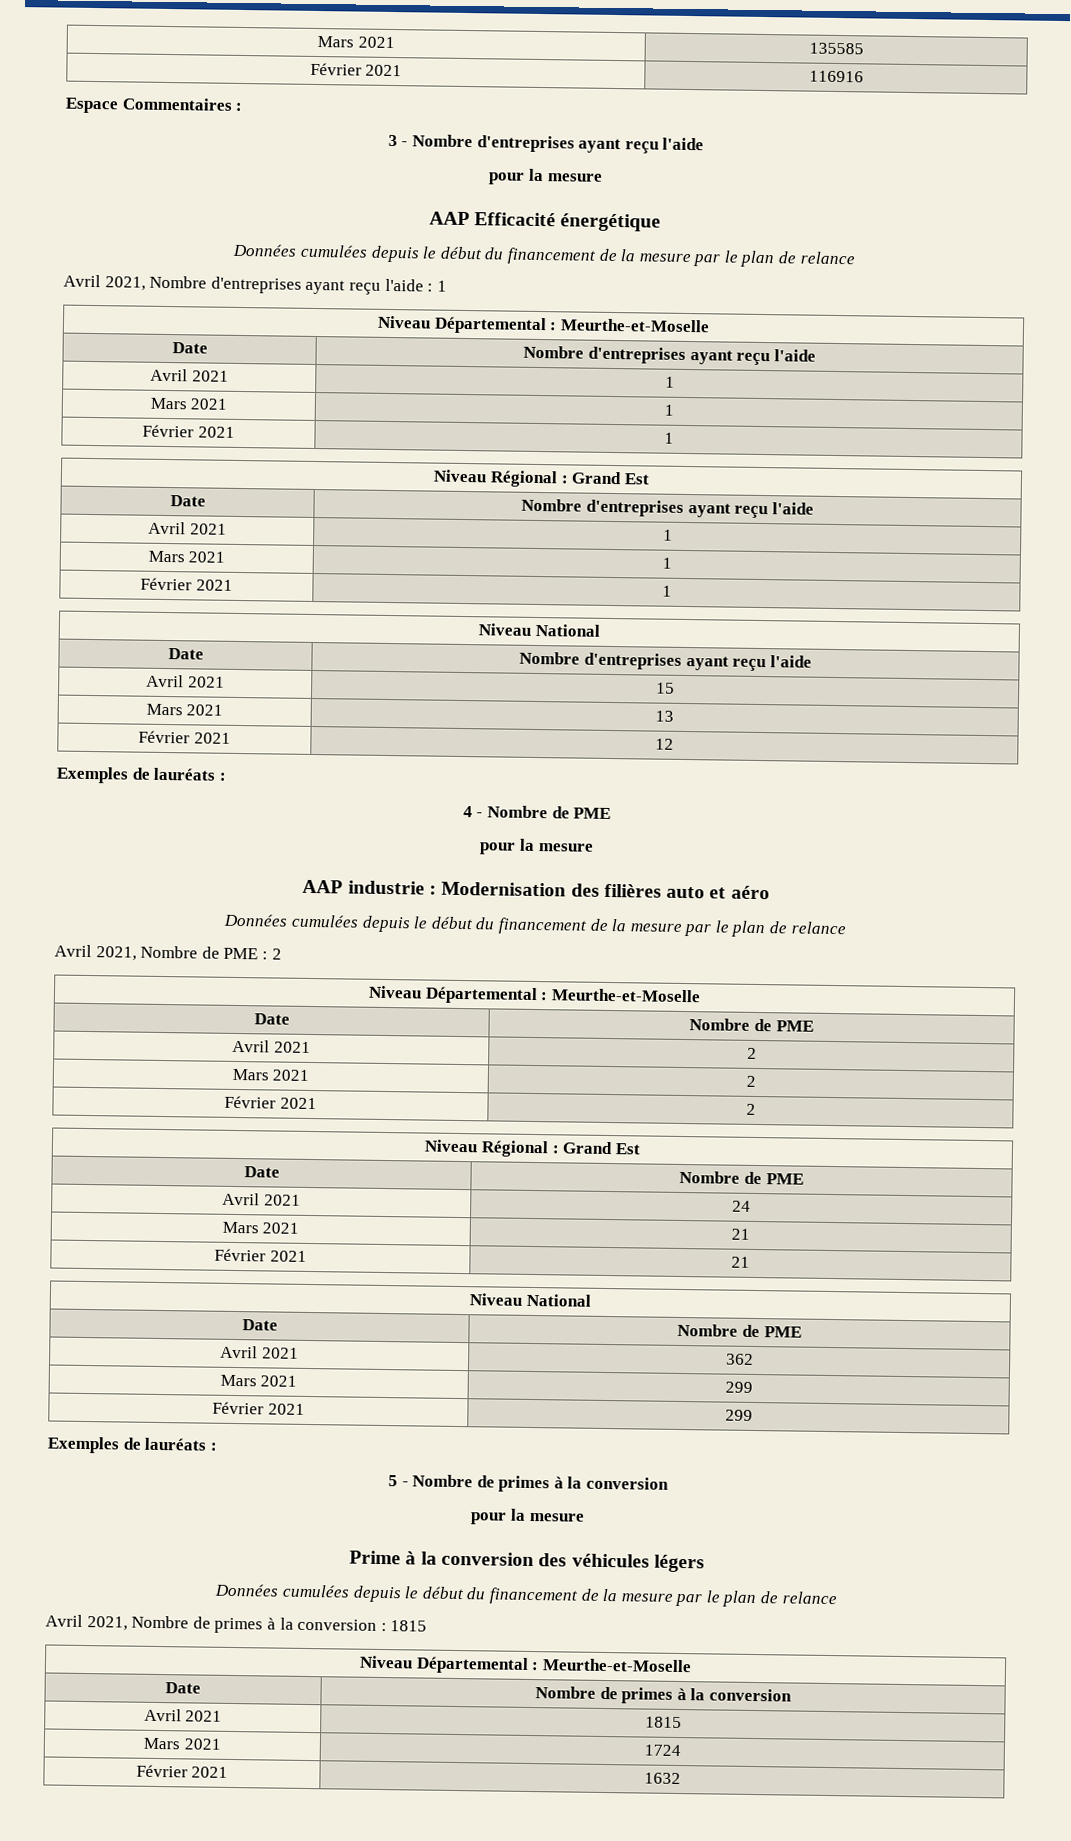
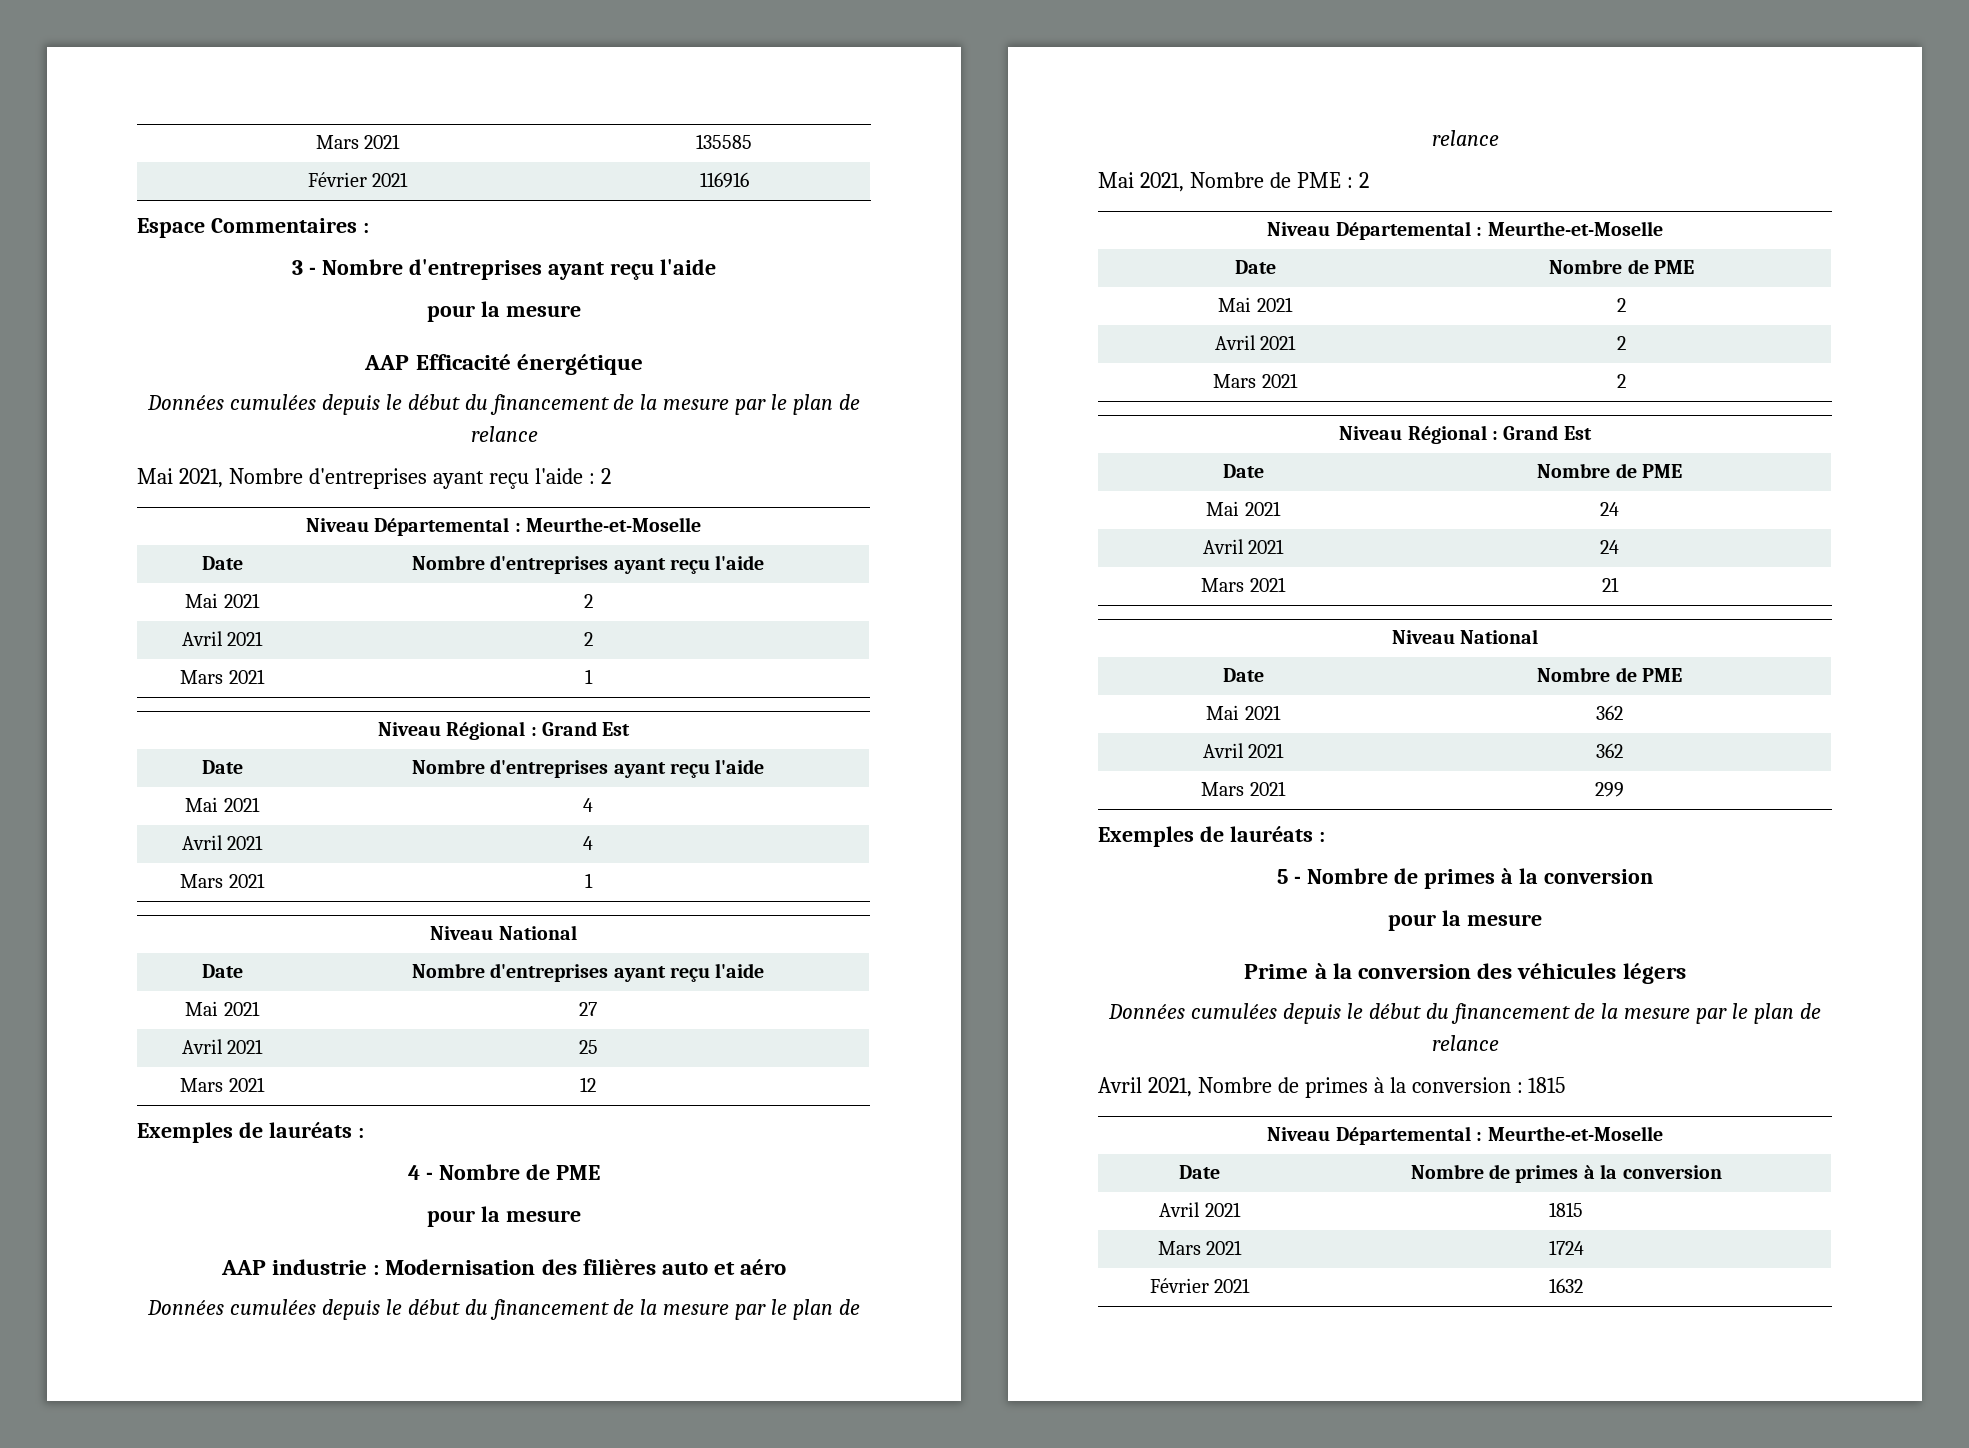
- Avril 2021, Nombre d'entreprises ayant reçu l'aide : 1
+ Mai 2021, Nombre d'entreprises ayant reçu l'aide : 2
  Niveau Départemental : Meurthe-et-Moselle
  Date | Nombre d'entreprises ayant reçu l'aide
- Avril 2021 | 1
+ Mai 2021 | 2
+ Avril 2021 | 2
  Mars 2021 | 1
- Février 2021 | 1
  Niveau Régional : Grand Est
  Date | Nombre d'entreprises ayant reçu l'aide
- Avril 2021 | 1
+ Mai 2021 | 4
+ Avril 2021 | 4
  Mars 2021 | 1
- Février 2021 | 1
- Avril 2021 | 15
- Mars 2021 | 13
- Février 2021 | 12
+ Mai 2021 | 27
+ Avril 2021 | 25
+ Mars 2021 | 12
- Avril 2021, Nombre de PME : 2
+ Mai 2021, Nombre de PME : 2
  Niveau Départemental : Meurthe-et-Moselle
  Date | Nombre de PME
+ Mai 2021 | 2
- Février 2021 | 2
+ Mai 2021 | 24
- Février 2021 | 21
+ Mai 2021 | 362
- Février 2021 | 299

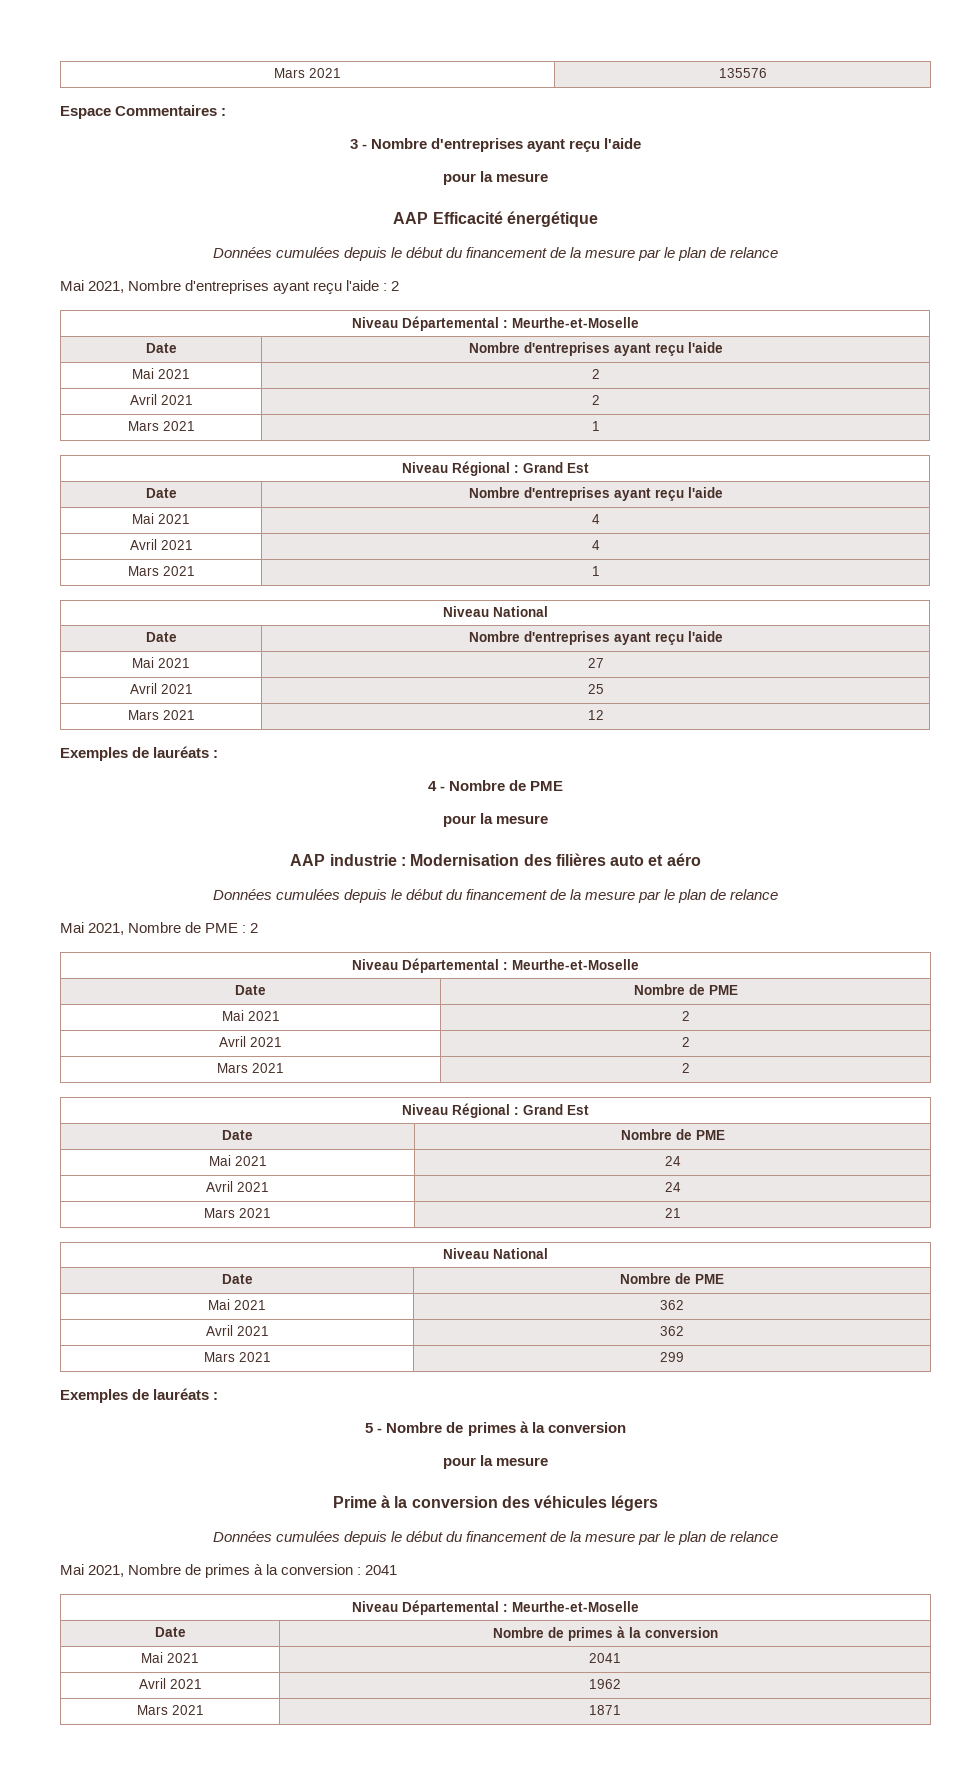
- Mars 2021 | 135585
- Février 2021 | 116916
+ Mars 2021 | 135576
- Avril 2021, Nombre de primes à la conversion : 1815
+ Mai 2021, Nombre de primes à la conversion : 2041
- Avril 2021 | 1815
- Mars 2021 | 1724
- Février 2021 | 1632
+ Mai 2021 | 2041
+ Avril 2021 | 1962
+ Mars 2021 | 1871

